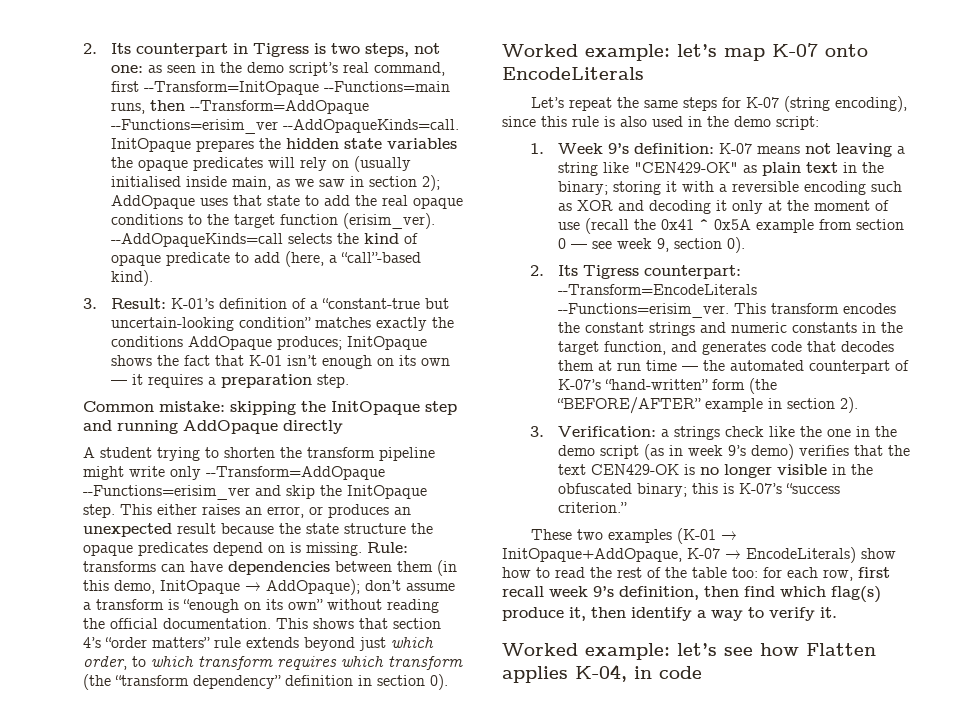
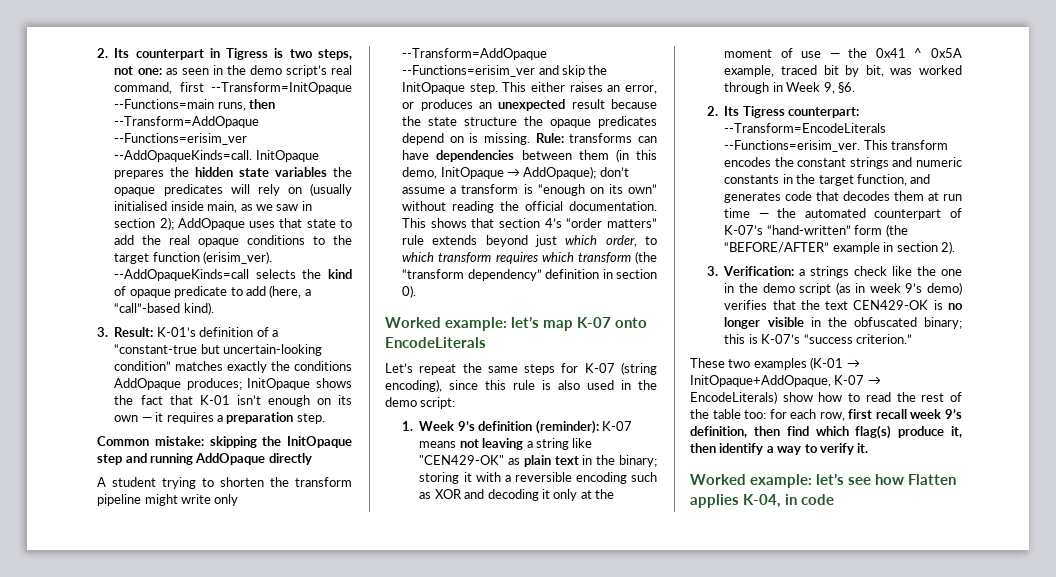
- 1. Week 9’s definition: K-07 means not leaving a string like "CEN429-OK" as plain text in the binary; storing it with a reversible encoding such as XOR and decoding it only at the moment of use (recall the 0x41 ^ 0x5A example from section 0 — see week 9, section 0).
+ 1. Week 9’s definition (reminder): K-07 means not leaving a string like "CEN429-OK" as plain text in the binary; storing it with a reversible encoding such as XOR and decoding it only at the moment of use — the 0x41 ^ 0x5A example, traced bit by bit, was worked through in Week 9, §6.

